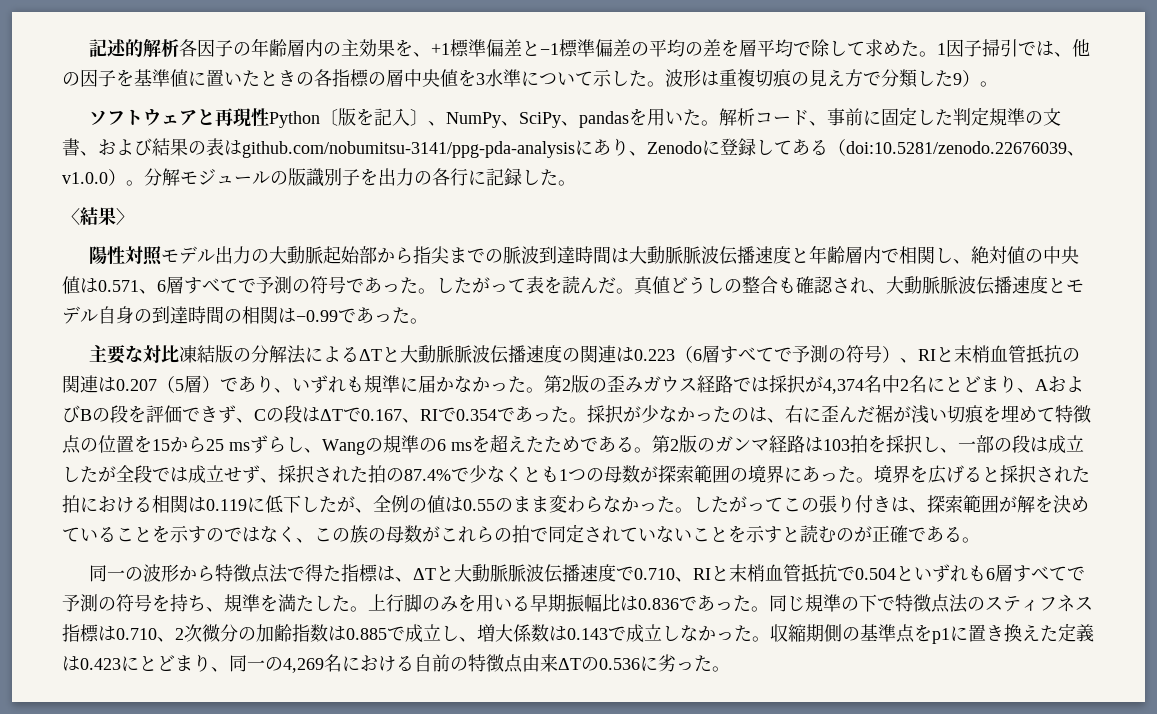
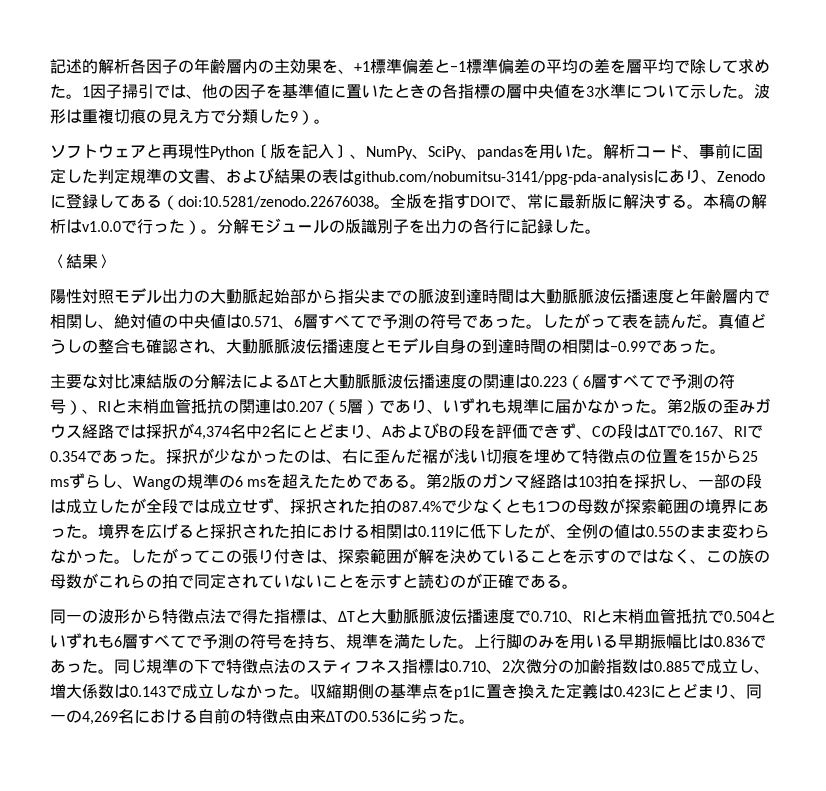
- 解析コード、事前に固定した判定規準の文書、および結果の表はgithub.com/nobumitsu-3141/ppg-pda-analysisにあり、Zenodoに登録してある（doi:10.5281/zenodo.22676039、v1.0.0）。
+ 解析コード、事前に固定した判定規準の文書、および結果の表はgithub.com/nobumitsu-3141/ppg-pda-analysisにあり、Zenodoに登録してある（doi:10.5281/zenodo.22676038。全版を指すDOIで、常に最新版に解決する。本稿の解析はv1.0.0で行った）。

